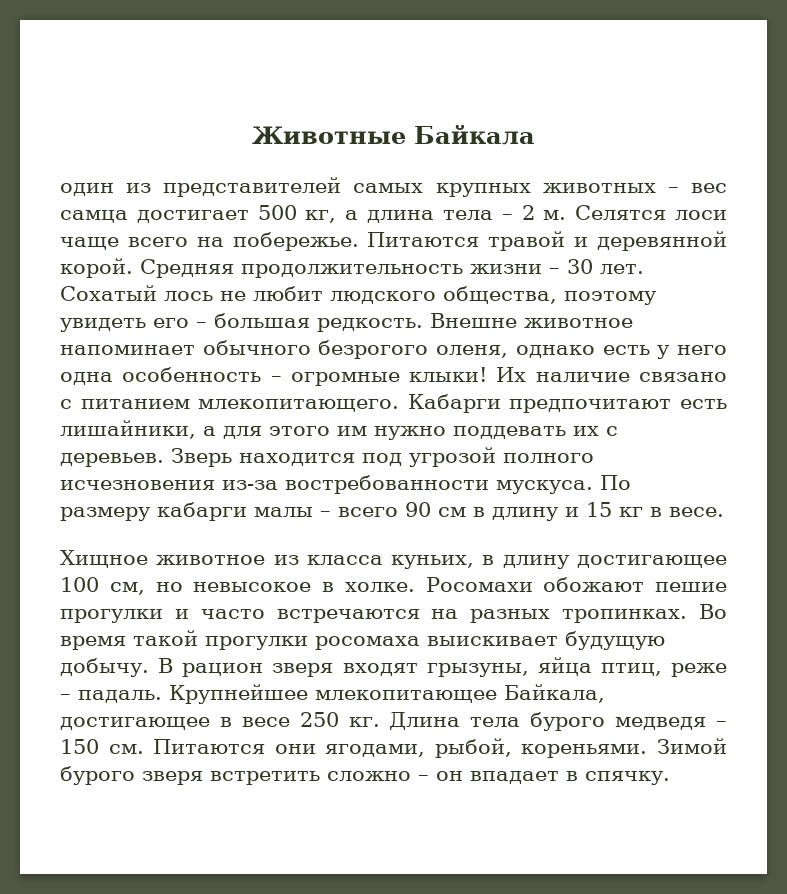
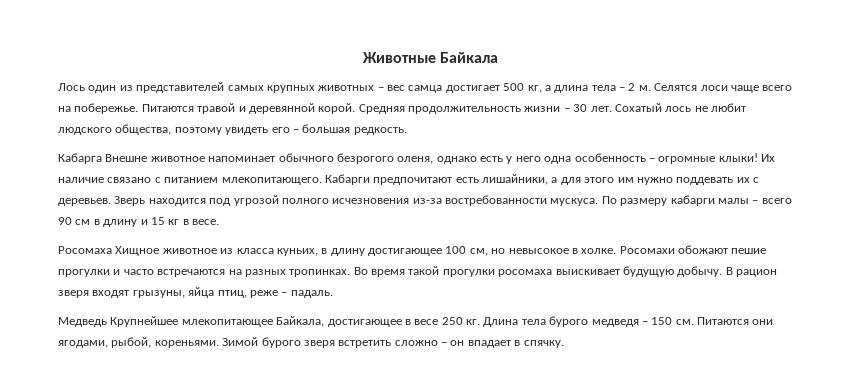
- один из представителей самых крупных животных – вес самца достигает 500 кг, а длина тела – 2 м.
+ Лось один из представителей самых крупных животных – вес самца достигает 500 кг, а длина тела – 2 м.
- Сохатый лось не любит людского общества, поэтому увидеть его – большая редкость. Внешне животное напоминает обычного безрогого оленя, однако есть у него одна особенность – огромные клыки!
+ Сохатый лось не любит людского общества, поэтому увидеть его – большая редкость.
+ Кабарга Внешне животное напоминает обычного безрогого оленя, однако есть у него одна особенность – огромные клыки!
- Хищное животное из класса куньих, в длину достигающее 100 см, но невысокое в холке.
+ Росомаха Хищное животное из класса куньих, в длину достигающее 100 см, но невысокое в холке.
- В рацион зверя входят грызуны, яйца птиц, реже – падаль. Крупнейшее млекопитающее Байкала, достигающее в весе 250 кг.
+ В рацион зверя входят грызуны, яйца птиц, реже – падаль.
+ Медведь Крупнейшее млекопитающее Байкала, достигающее в весе 250 кг.

